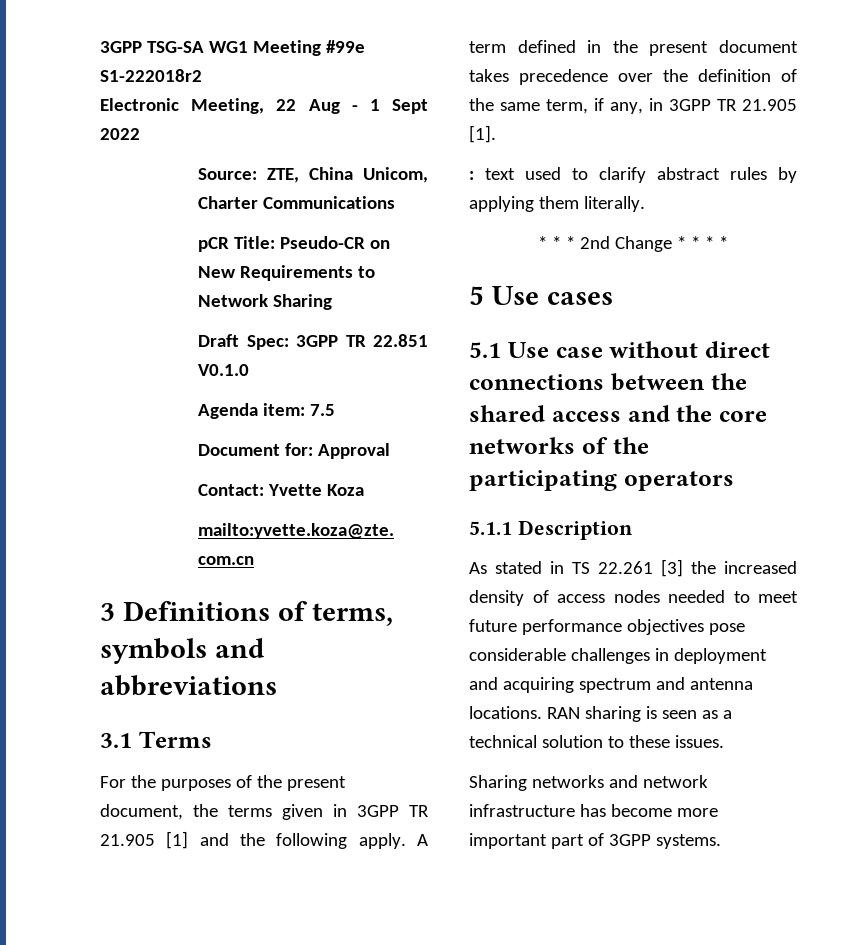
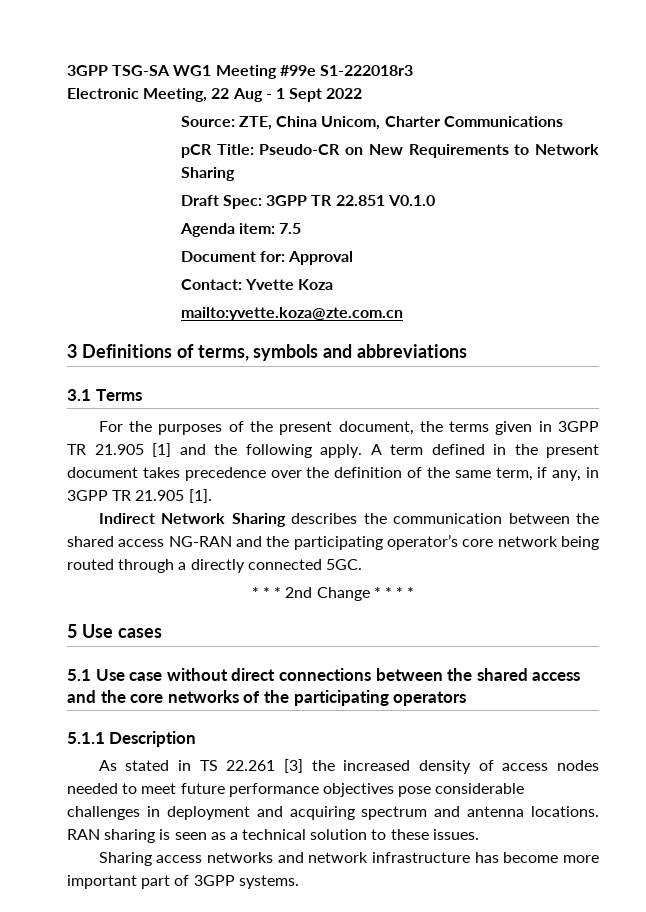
- 3GPP TSG-SA WG1 Meeting #99e S1-222018r2
+ 3GPP TSG-SA WG1 Meeting #99e S1-222018r3
- : text used to clarify abstract rules by applying them literally.
+ Indirect Network Sharing describes the communication between the shared access NG-RAN and the participating operator’s core network being routed through a directly connected 5GC.
- Sharing networks and network infrastructure has become more important part of 3GPP systems.
+ Sharing access networks and network infrastructure has become more important part of 3GPP systems.

